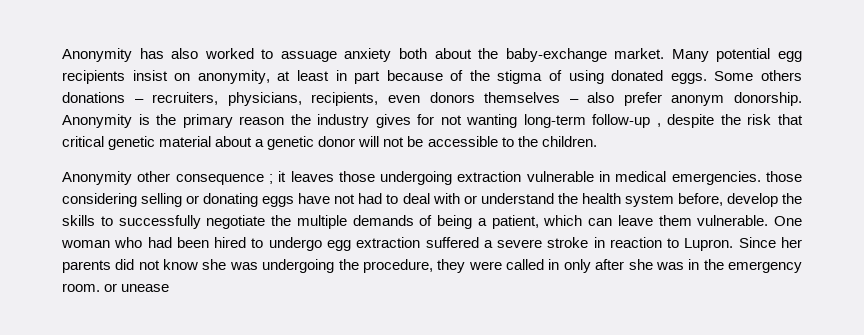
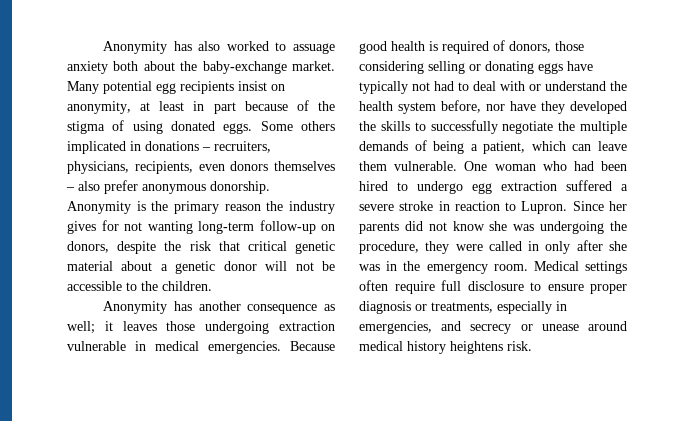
- Some others donations – recruiters, physicians, recipients, even donors themselves – also prefer anonym donorship.
+ Some others implicated in donations – recruiters, physicians, recipients, even donors themselves – also prefer anonymous donorship.
- Anonymity is the primary reason the industry gives for not wanting long-term follow-up , despite the risk that critical genetic material about a genetic donor will not be accessible to the children.
+ Anonymity is the primary reason the industry gives for not wanting long-term follow-up on donors, despite the risk that critical genetic material about a genetic donor will not be accessible to the children.
- Anonymity other consequence ; it leaves those undergoing extraction vulnerable in medical emergencies. those considering selling or donating eggs have not had to deal with or understand the health system before, develop the skills to successfully negotiate the multiple demands of being a patient, which can leave them vulnerable.
+ Anonymity has another consequence as well; it leaves those undergoing extraction vulnerable in medical emergencies. Because good health is required of donors, those considering selling or donating eggs have typically not had to deal with or understand the health system before, nor have they developed the skills to successfully negotiate the multiple demands of being a patient, which can leave them vulnerable.
- Since her parents did not know she was undergoing the procedure, they were called in only after she was in the emergency room. or unease
+ Since her parents did not know she was undergoing the procedure, they were called in only after she was in the emergency room. Medical settings often require full disclosure to ensure proper diagnosis or treatments, especially in emergencies, and secrecy or unease around medical history heightens risk.

